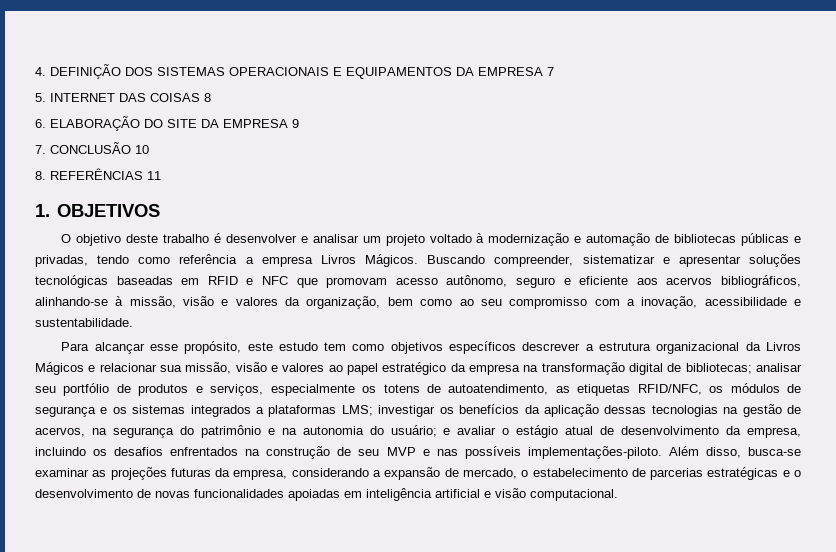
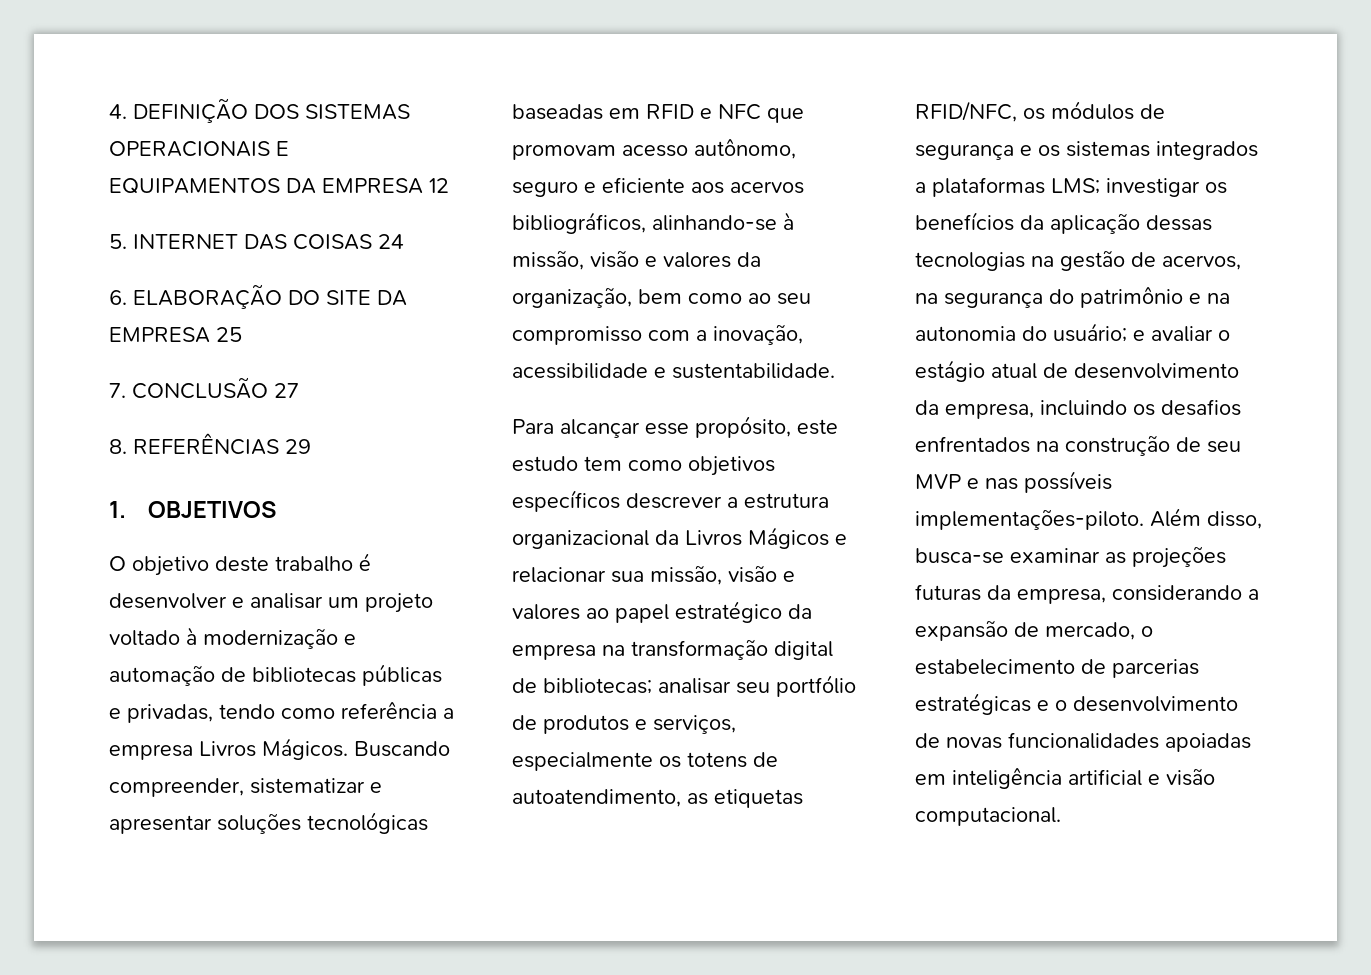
- 4. DEFINIÇÃO DOS SISTEMAS OPERACIONAIS E EQUIPAMENTOS DA EMPRESA 7
+ 4. DEFINIÇÃO DOS SISTEMAS OPERACIONAIS E EQUIPAMENTOS DA EMPRESA 12
- 5. INTERNET DAS COISAS 8
+ 5. INTERNET DAS COISAS 24
- 6. ELABORAÇÃO DO SITE DA EMPRESA 9
+ 6. ELABORAÇÃO DO SITE DA EMPRESA 25
- 7. CONCLUSÃO 10
+ 7. CONCLUSÃO 27
- 8. REFERÊNCIAS 11
+ 8. REFERÊNCIAS 29

